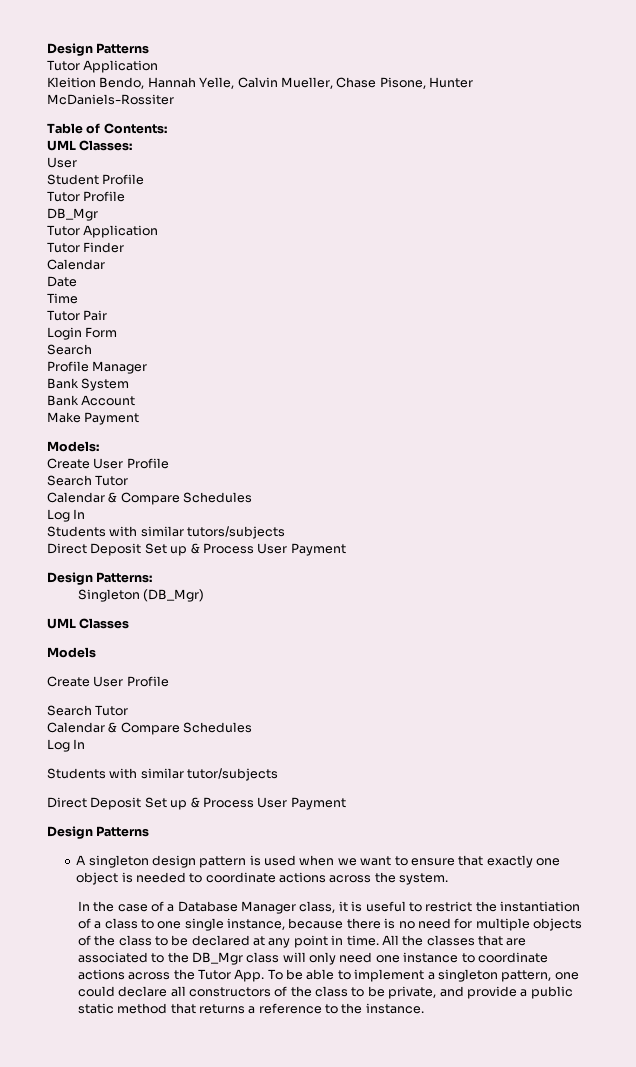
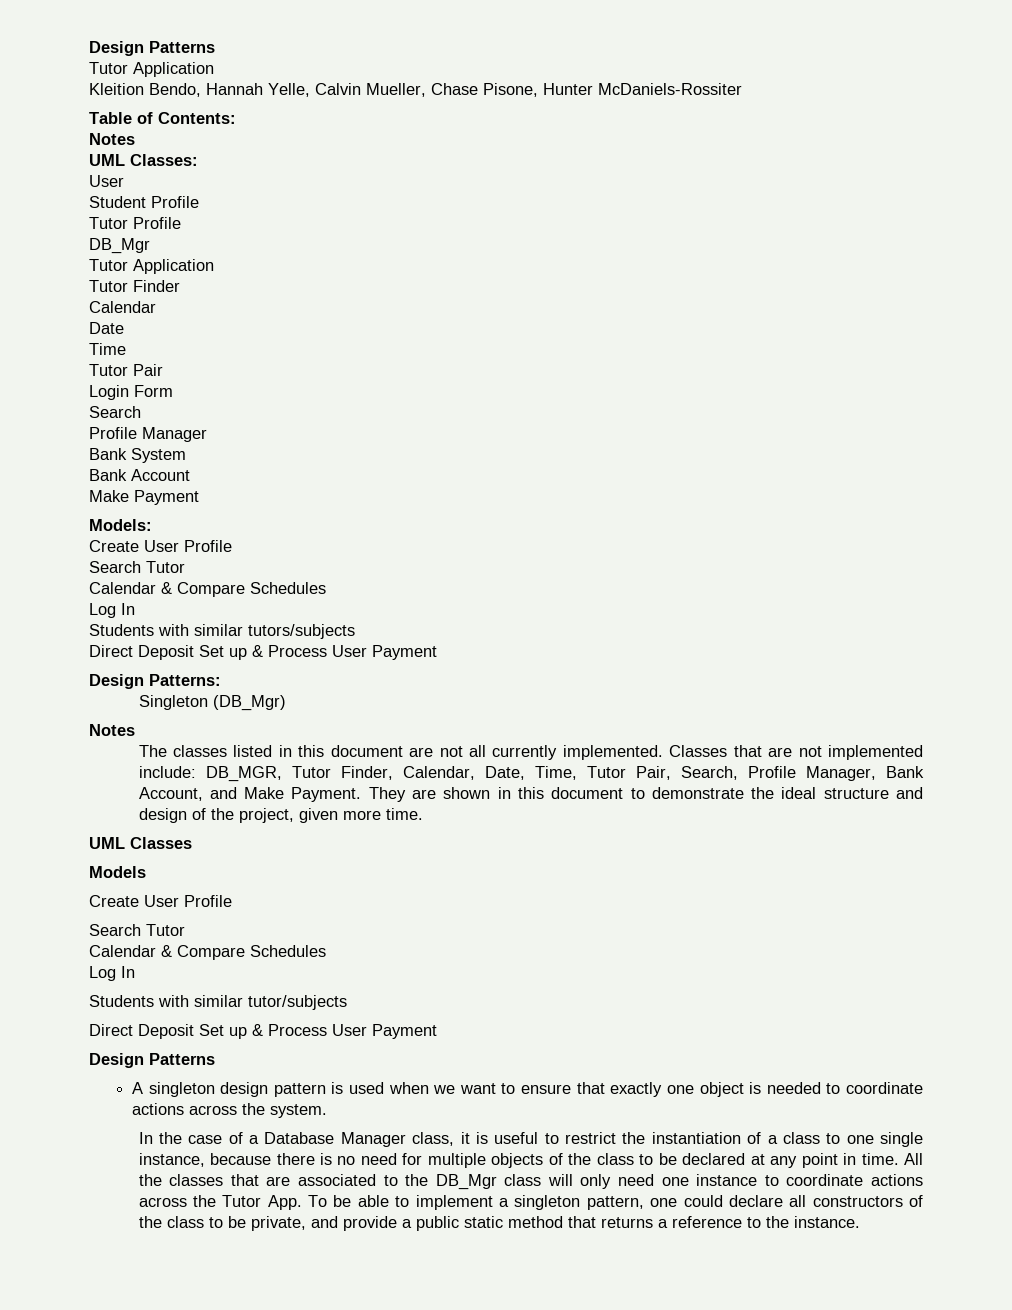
  Table of Contents:
+ Notes
  Singleton (DB_Mgr)
+ Notes
+ The classes listed in this document are not all currently implemented. Classes that are not implemented include: DB_MGR, Tutor Finder, Calendar, Date, Time, Tutor Pair, Search, Profile Manager, Bank Account, and Make Payment. They are shown in this document to demonstrate the ideal structure and design of the project, given more time.

